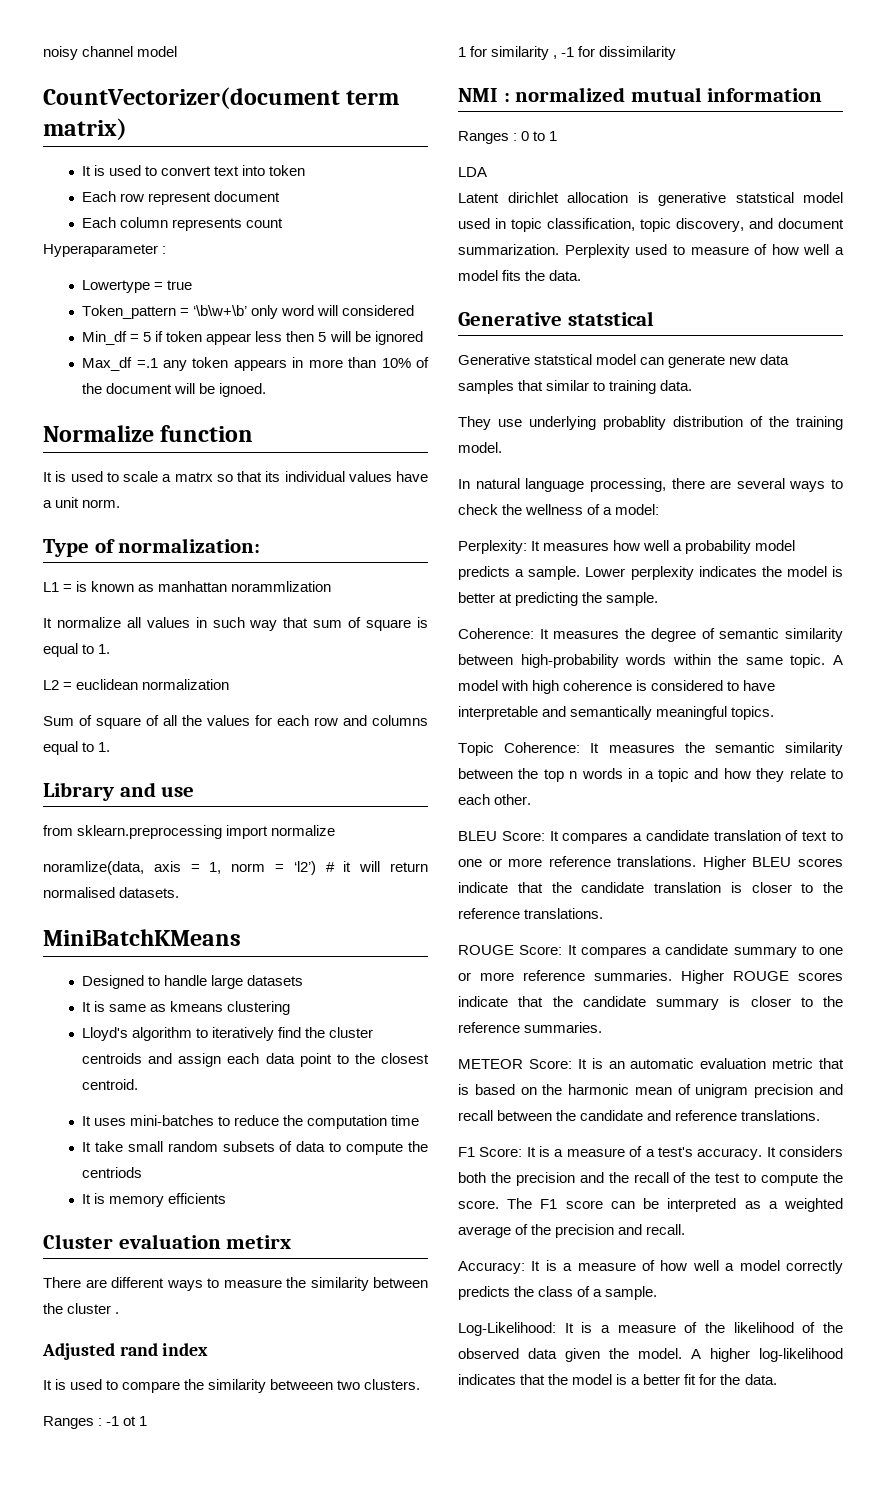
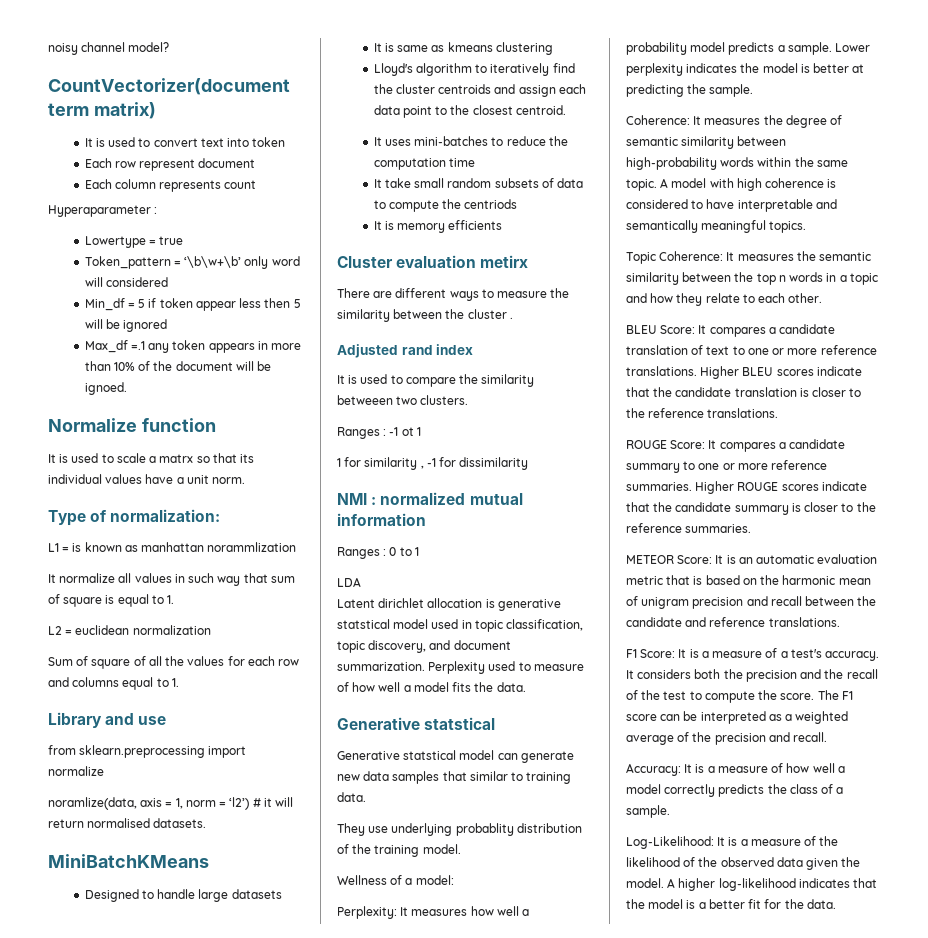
- noisy channel model
+ noisy channel model?
- In natural language processing, there are several ways to check the wellness of a model:
+ Wellness of a model:

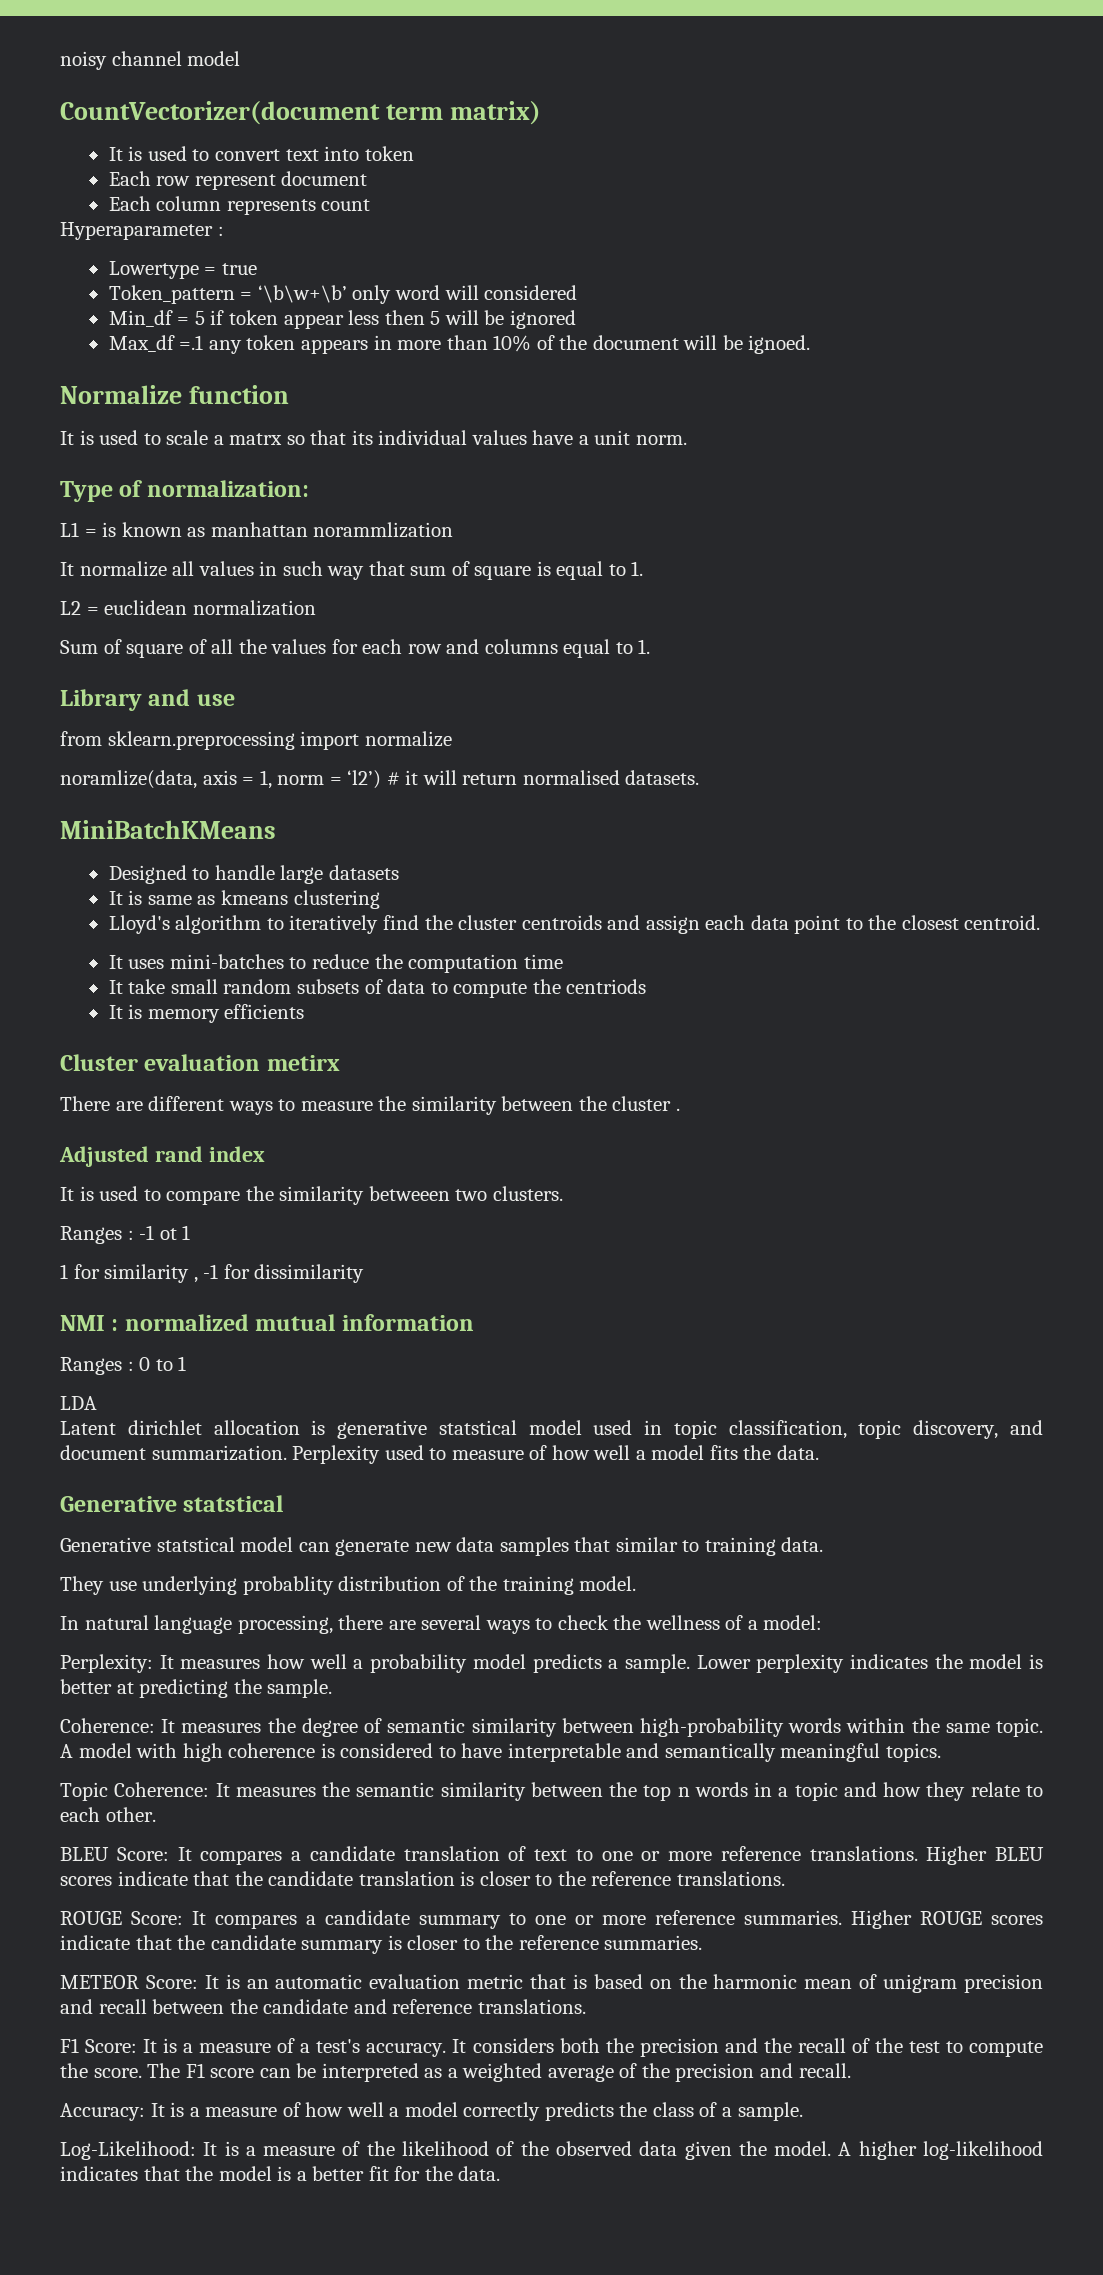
- noisy channel model?
+ noisy channel model
- Wellness of a model:
+ In natural language processing, there are several ways to check the wellness of a model:

